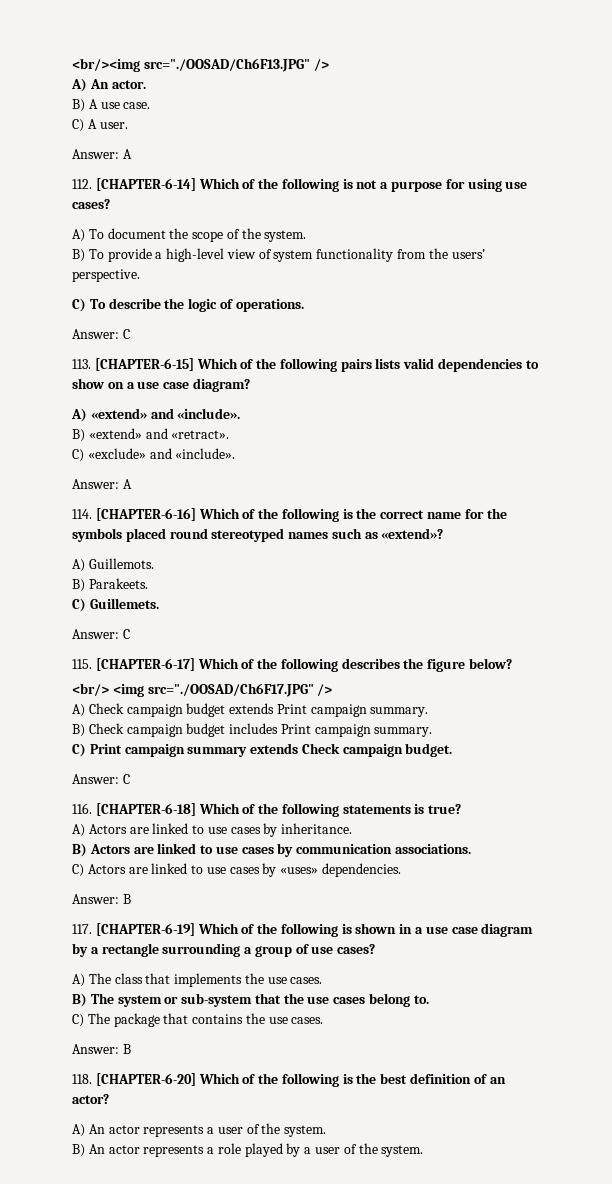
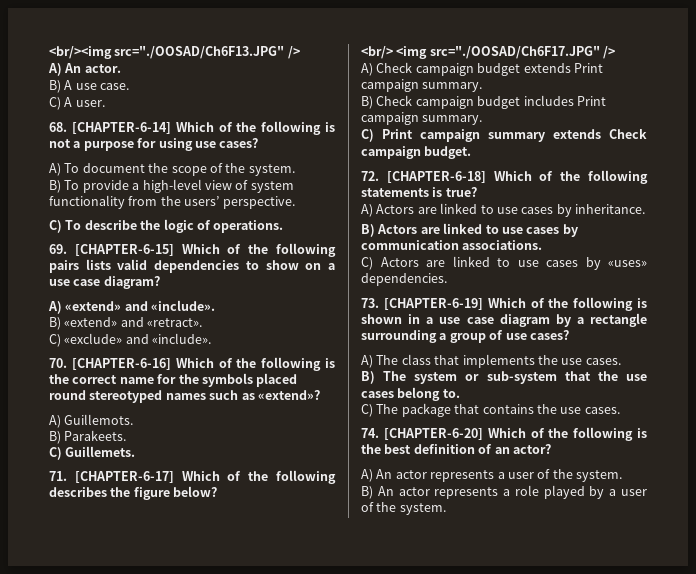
  C) A user.
- Answer: A
- 112. [CHAPTER-6-14] Which of the following is not a purpose for using use cases?
+ 68. [CHAPTER-6-14] Which of the following is not a purpose for using use cases?
  C) To describe the logic of operations.
- Answer: C
- 113. [CHAPTER-6-15] Which of the following pairs lists valid dependencies to show on a use case diagram?
+ 69. [CHAPTER-6-15] Which of the following pairs lists valid dependencies to show on a use case diagram?
  C) «exclude» and «include».
- Answer: A
- 114. [CHAPTER-6-16] Which of the following is the correct name for the symbols placed round stereotyped names such as «extend»?
+ 70. [CHAPTER-6-16] Which of the following is the correct name for the symbols placed round stereotyped names such as «extend»?
  C) Guillemets.
- Answer: C
- 115. [CHAPTER-6-17] Which of the following describes the figure below?
+ 71. [CHAPTER-6-17] Which of the following describes the figure below?
  C) Print campaign summary extends Check campaign budget.
- Answer: C
- 116. [CHAPTER-6-18] Which of the following statements is true?
+ 72. [CHAPTER-6-18] Which of the following statements is true?
  C) Actors are linked to use cases by «uses» dependencies.
- Answer: B
- 117. [CHAPTER-6-19] Which of the following is shown in a use case diagram by a rectangle surrounding a group of use cases?
+ 73. [CHAPTER-6-19] Which of the following is shown in a use case diagram by a rectangle surrounding a group of use cases?
  C) The package that contains the use cases.
- Answer: B
- 118. [CHAPTER-6-20] Which of the following is the best definition of an actor?
+ 74. [CHAPTER-6-20] Which of the following is the best definition of an actor?

